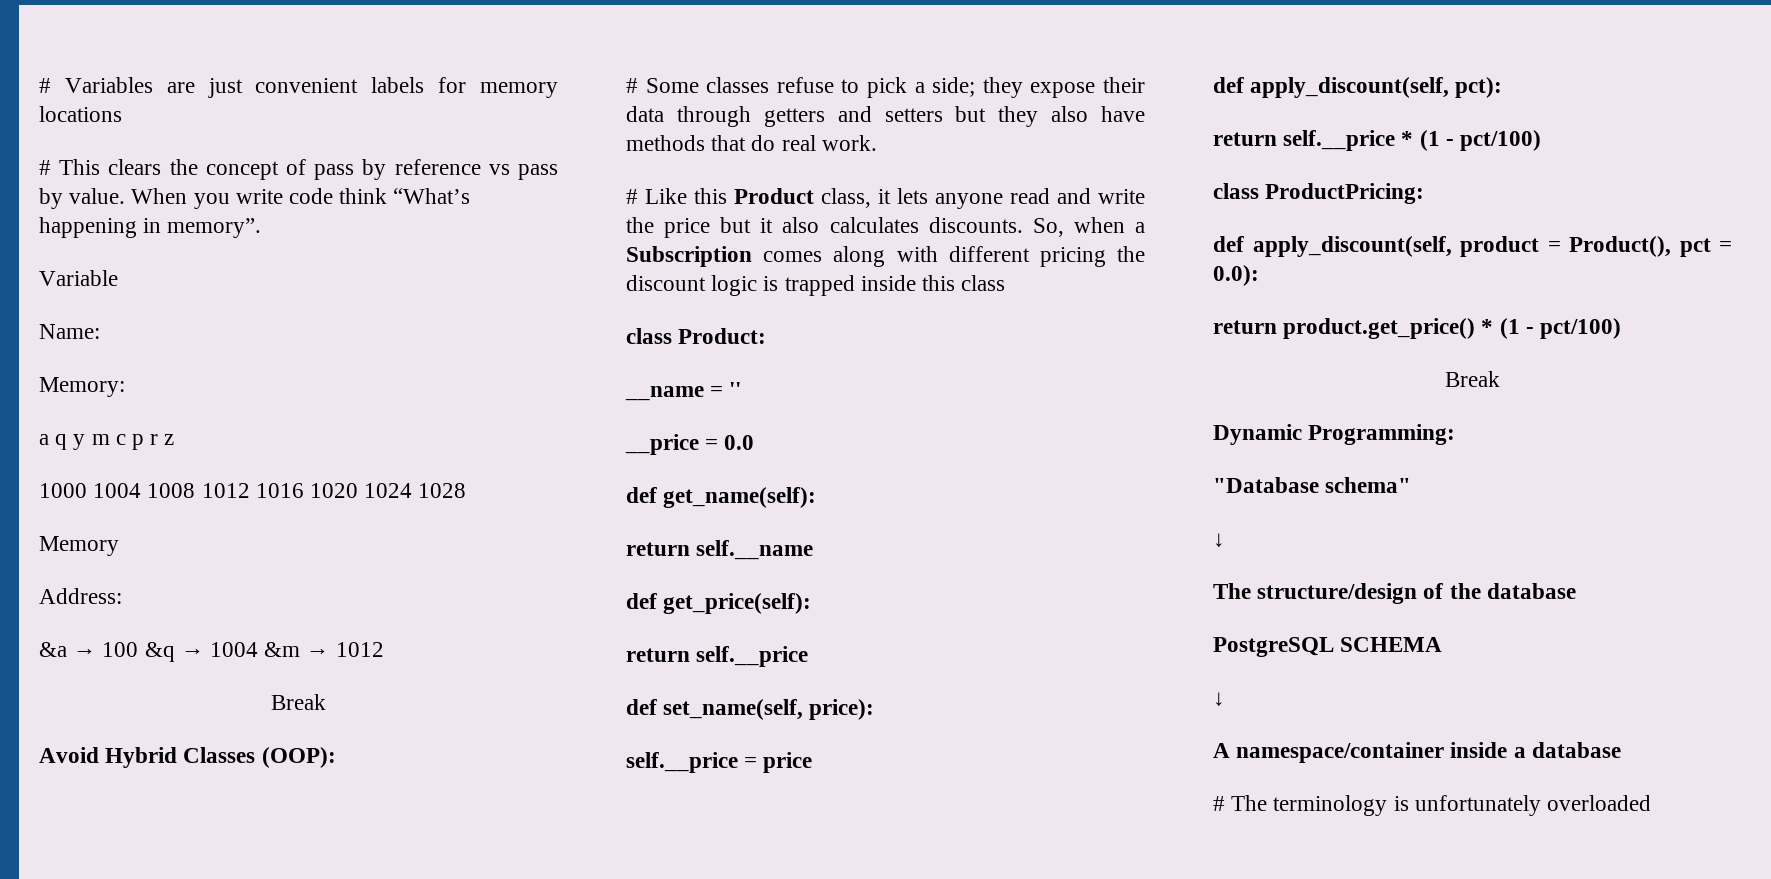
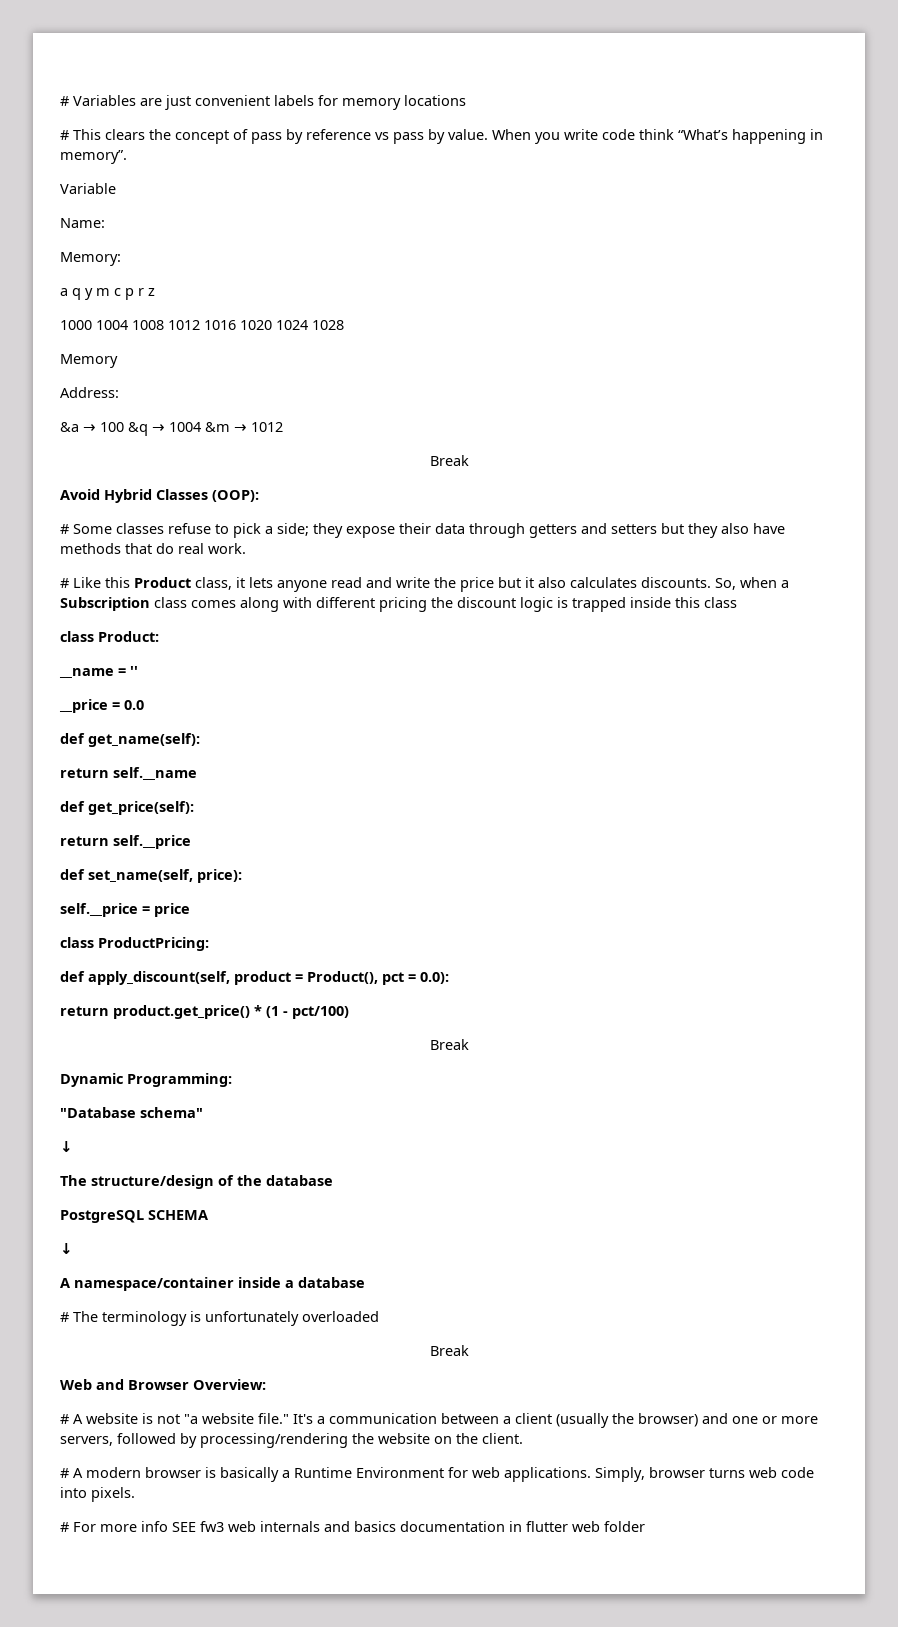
- So, when a Subscription comes along with different pricing the discount logic is trapped inside this class
+ So, when a Subscription class comes along with different pricing the discount logic is trapped inside this class
- def apply_discount(self, pct):
- return self.__price * (1 - pct/100)
  # The terminology is unfortunately overloaded
+ Break
+ Web and Browser Overview:
+ # A website is not "a website file." It's a communication between a client (usually the browser) and one or more servers, followed by processing/rendering the website on the client.
+ # A modern browser is basically a Runtime Environment for web applications. Simply, browser turns web code into pixels.
+ # For more info SEE fw3 web internals and basics documentation in flutter web folder

